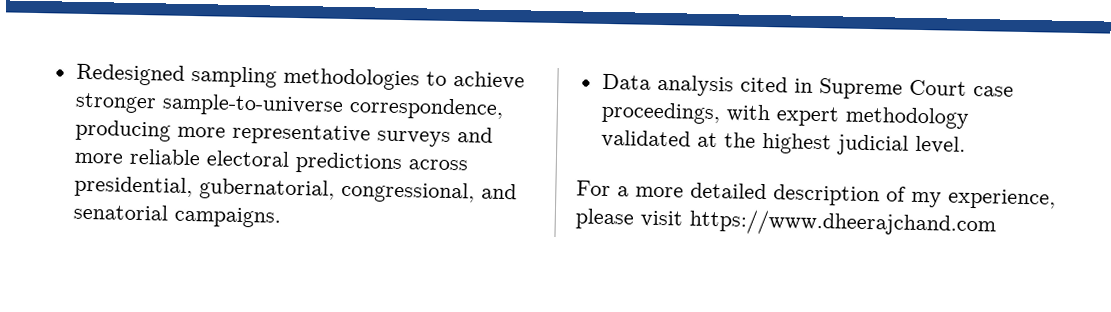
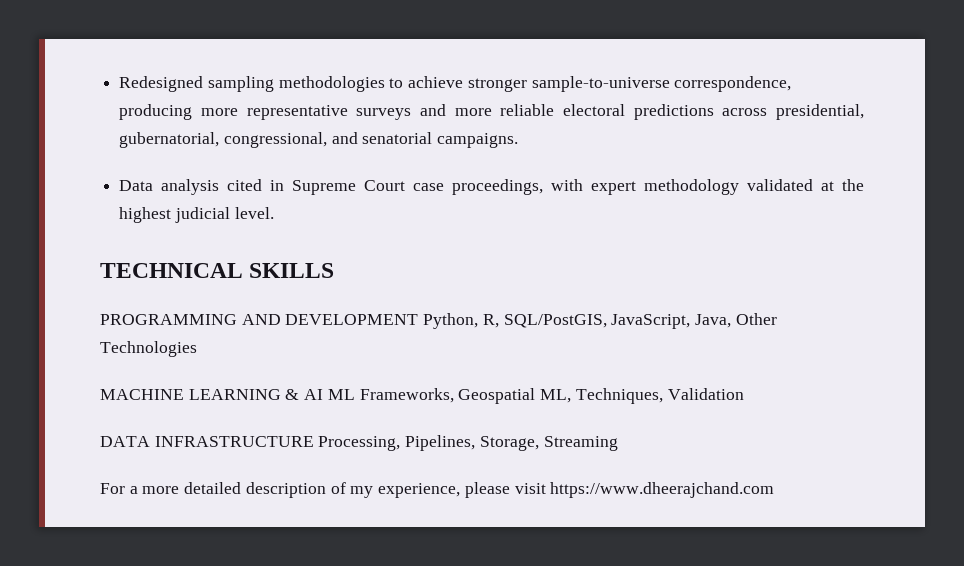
+ TECHNICAL SKILLS
+ PROGRAMMING AND DEVELOPMENT Python, R, SQL/PostGIS, JavaScript, Java, Other Technologies
+ MACHINE LEARNING & AI ML Frameworks, Geospatial ML, Techniques, Validation
+ DATA INFRASTRUCTURE Processing, Pipelines, Storage, Streaming

